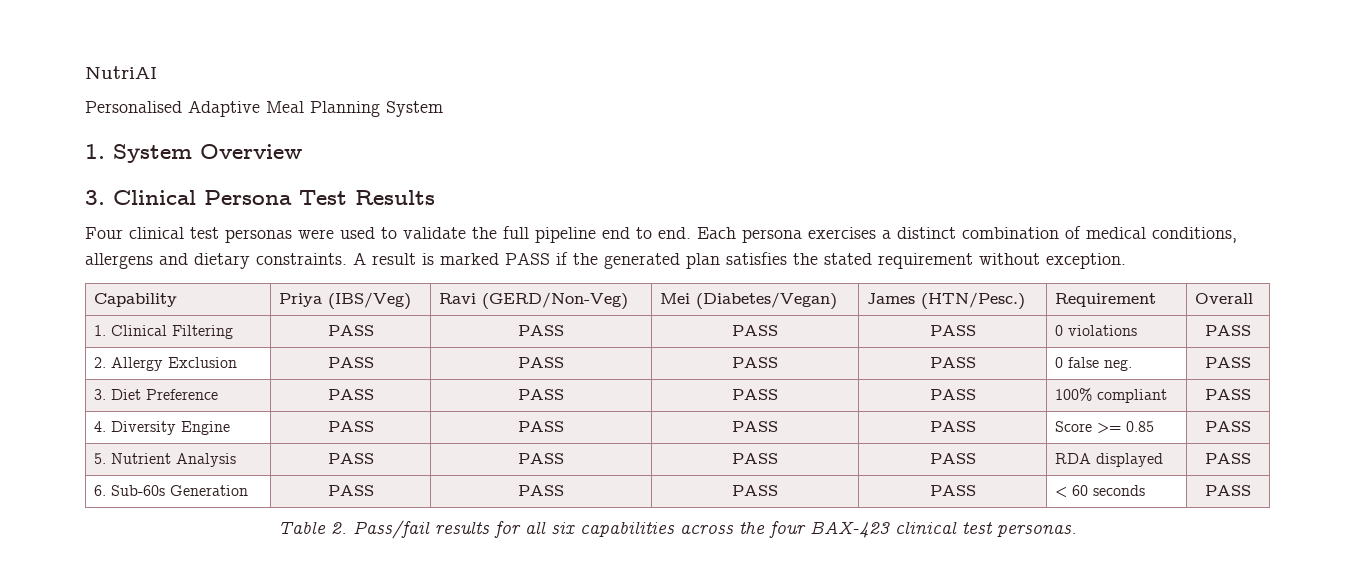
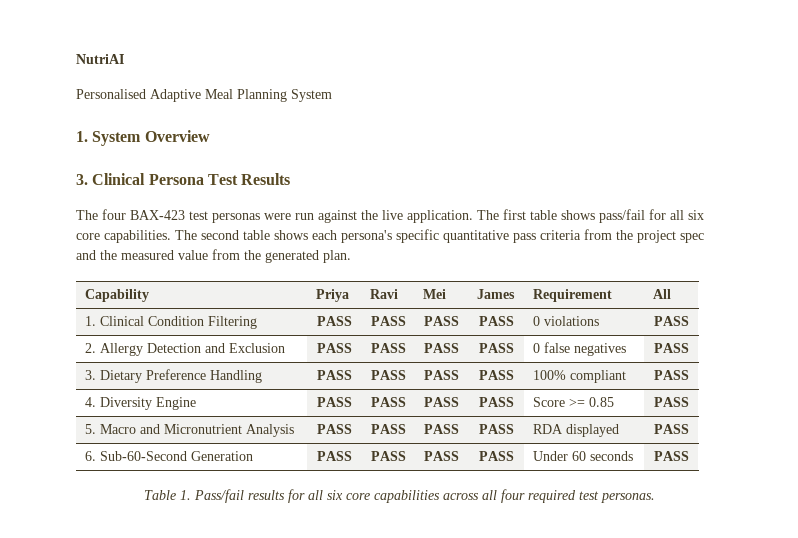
- Four clinical test personas were used to validate the full pipeline end to end. Each persona exercises a distinct combination of medical conditions, allergens and dietary constraints. A result is marked PASS if the generated plan satisfies the stated requirement without exception.
+ The four BAX-423 test personas were run against the live application. The first table shows pass/fail for all six core capabilities. The second table shows each persona's specific quantitative pass criteria from the project spec and the measured value from the generated plan.
- Capability | Priya (IBS/Veg) | Ravi (GERD/Non-Veg) | Mei (Diabetes/Vegan) | James (HTN/Pesc.) | Requirement | Overall
+ Capability | Priya | Ravi | Mei | James | Requirement | All
- 1. Clinical Filtering | PASS | PASS | PASS | PASS | 0 violations | PASS
+ 1. Clinical Condition Filtering | PASS | PASS | PASS | PASS | 0 violations | PASS
- 2. Allergy Exclusion | PASS | PASS | PASS | PASS | 0 false neg. | PASS
+ 2. Allergy Detection and Exclusion | PASS | PASS | PASS | PASS | 0 false negatives | PASS
- 3. Diet Preference | PASS | PASS | PASS | PASS | 100% compliant | PASS
+ 3. Dietary Preference Handling | PASS | PASS | PASS | PASS | 100% compliant | PASS
- 5. Nutrient Analysis | PASS | PASS | PASS | PASS | RDA displayed | PASS
+ 5. Macro and Micronutrient Analysis | PASS | PASS | PASS | PASS | RDA displayed | PASS
- 6. Sub-60s Generation | PASS | PASS | PASS | PASS | < 60 seconds | PASS
+ 6. Sub-60-Second Generation | PASS | PASS | PASS | PASS | Under 60 seconds | PASS
- Table 2. Pass/fail results for all six capabilities across the four BAX-423 clinical test personas.
+ Table 1. Pass/fail results for all six core capabilities across all four required test personas.

